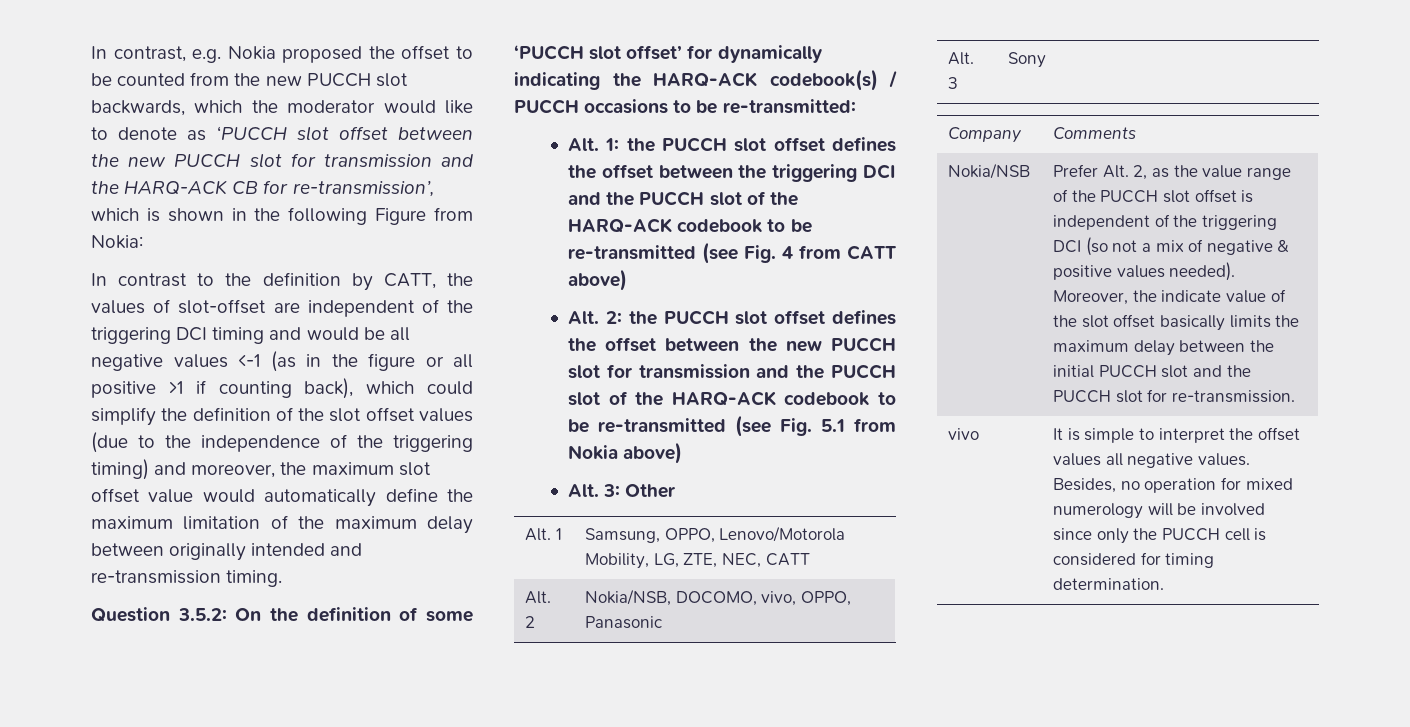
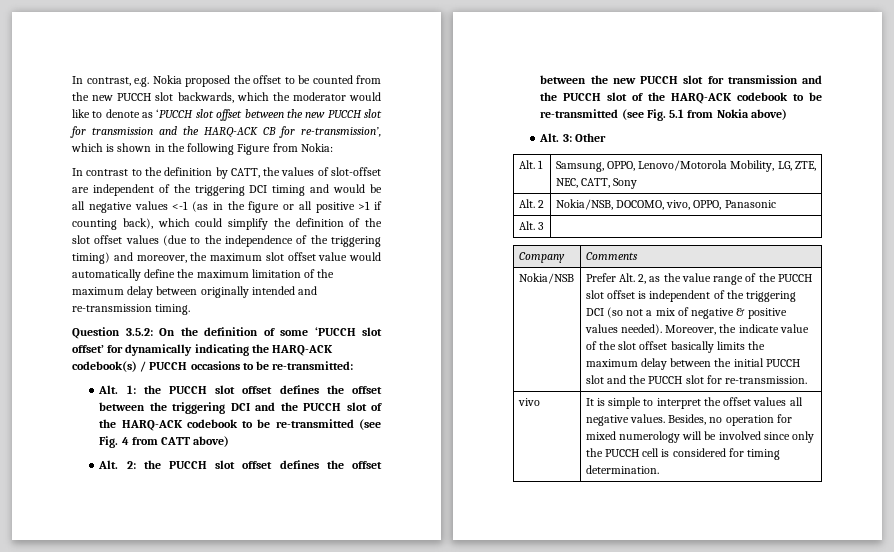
- Alt. 1 | Samsung, OPPO, Lenovo/Motorola Mobility, LG, ZTE, NEC, CATT
+ Alt. 1 | Samsung, OPPO, Lenovo/Motorola Mobility, LG, ZTE, NEC, CATT, Sony
- Alt. 3 | Sony
+ Alt. 3 |

